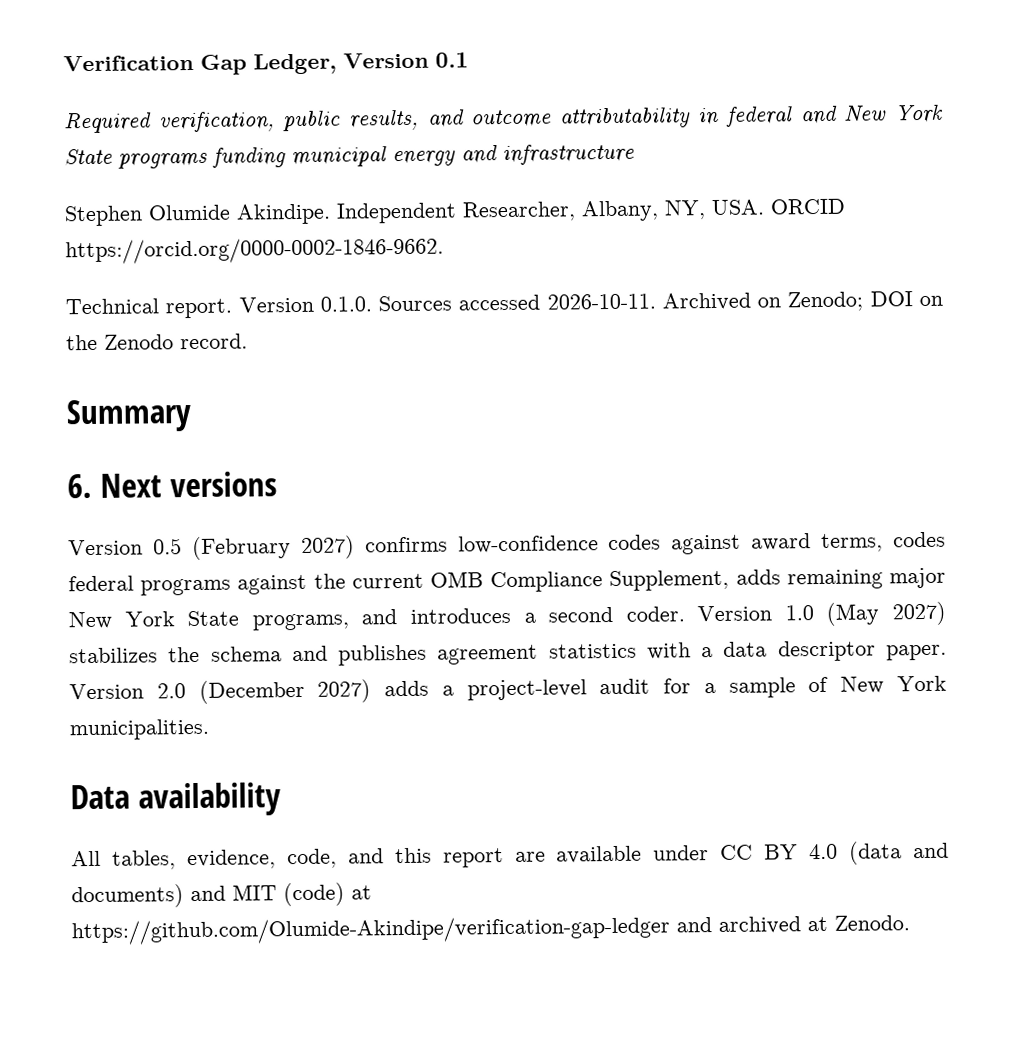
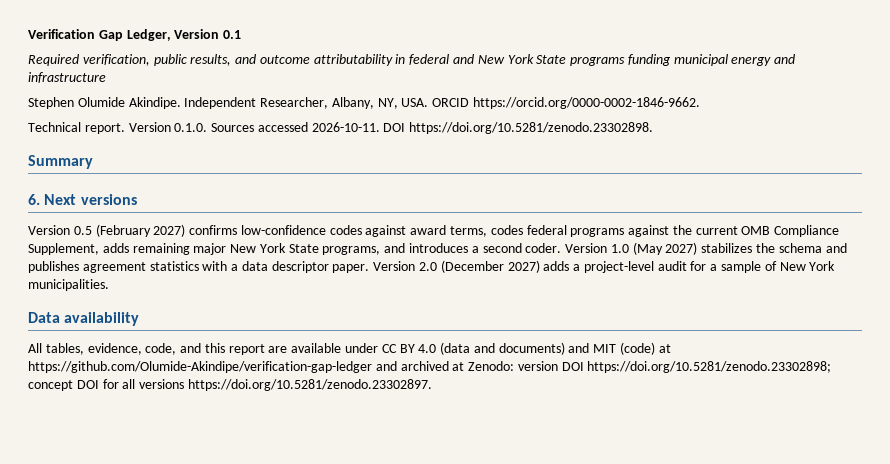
- Archived on Zenodo; DOI on the Zenodo record.
+ DOI https://doi.org/10.5281/zenodo.23302898.
- All tables, evidence, code, and this report are available under CC BY 4.0 (data and documents) and MIT (code) at https://github.com/Olumide-Akindipe/verification-gap-ledger and archived at Zenodo.
+ All tables, evidence, code, and this report are available under CC BY 4.0 (data and documents) and MIT (code) at https://github.com/Olumide-Akindipe/verification-gap-ledger and archived at Zenodo: version DOI https://doi.org/10.5281/zenodo.23302898; concept DOI for all versions https://doi.org/10.5281/zenodo.23302897.

